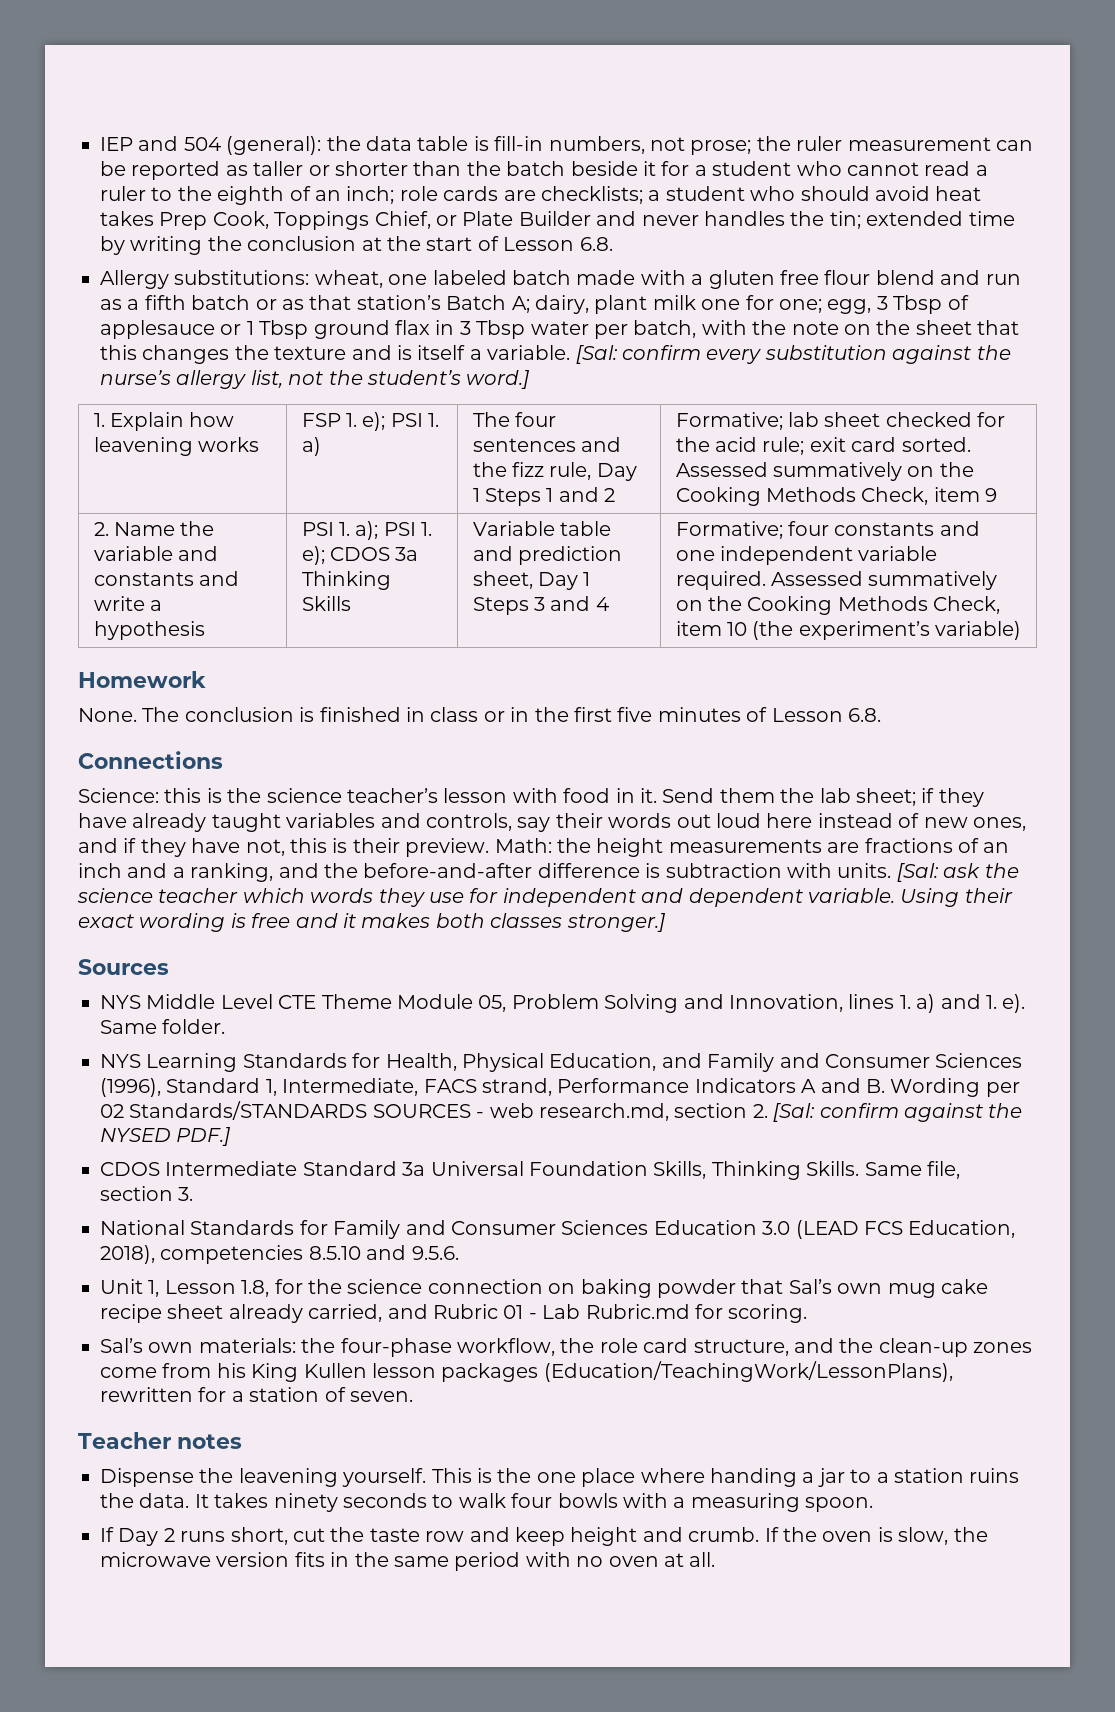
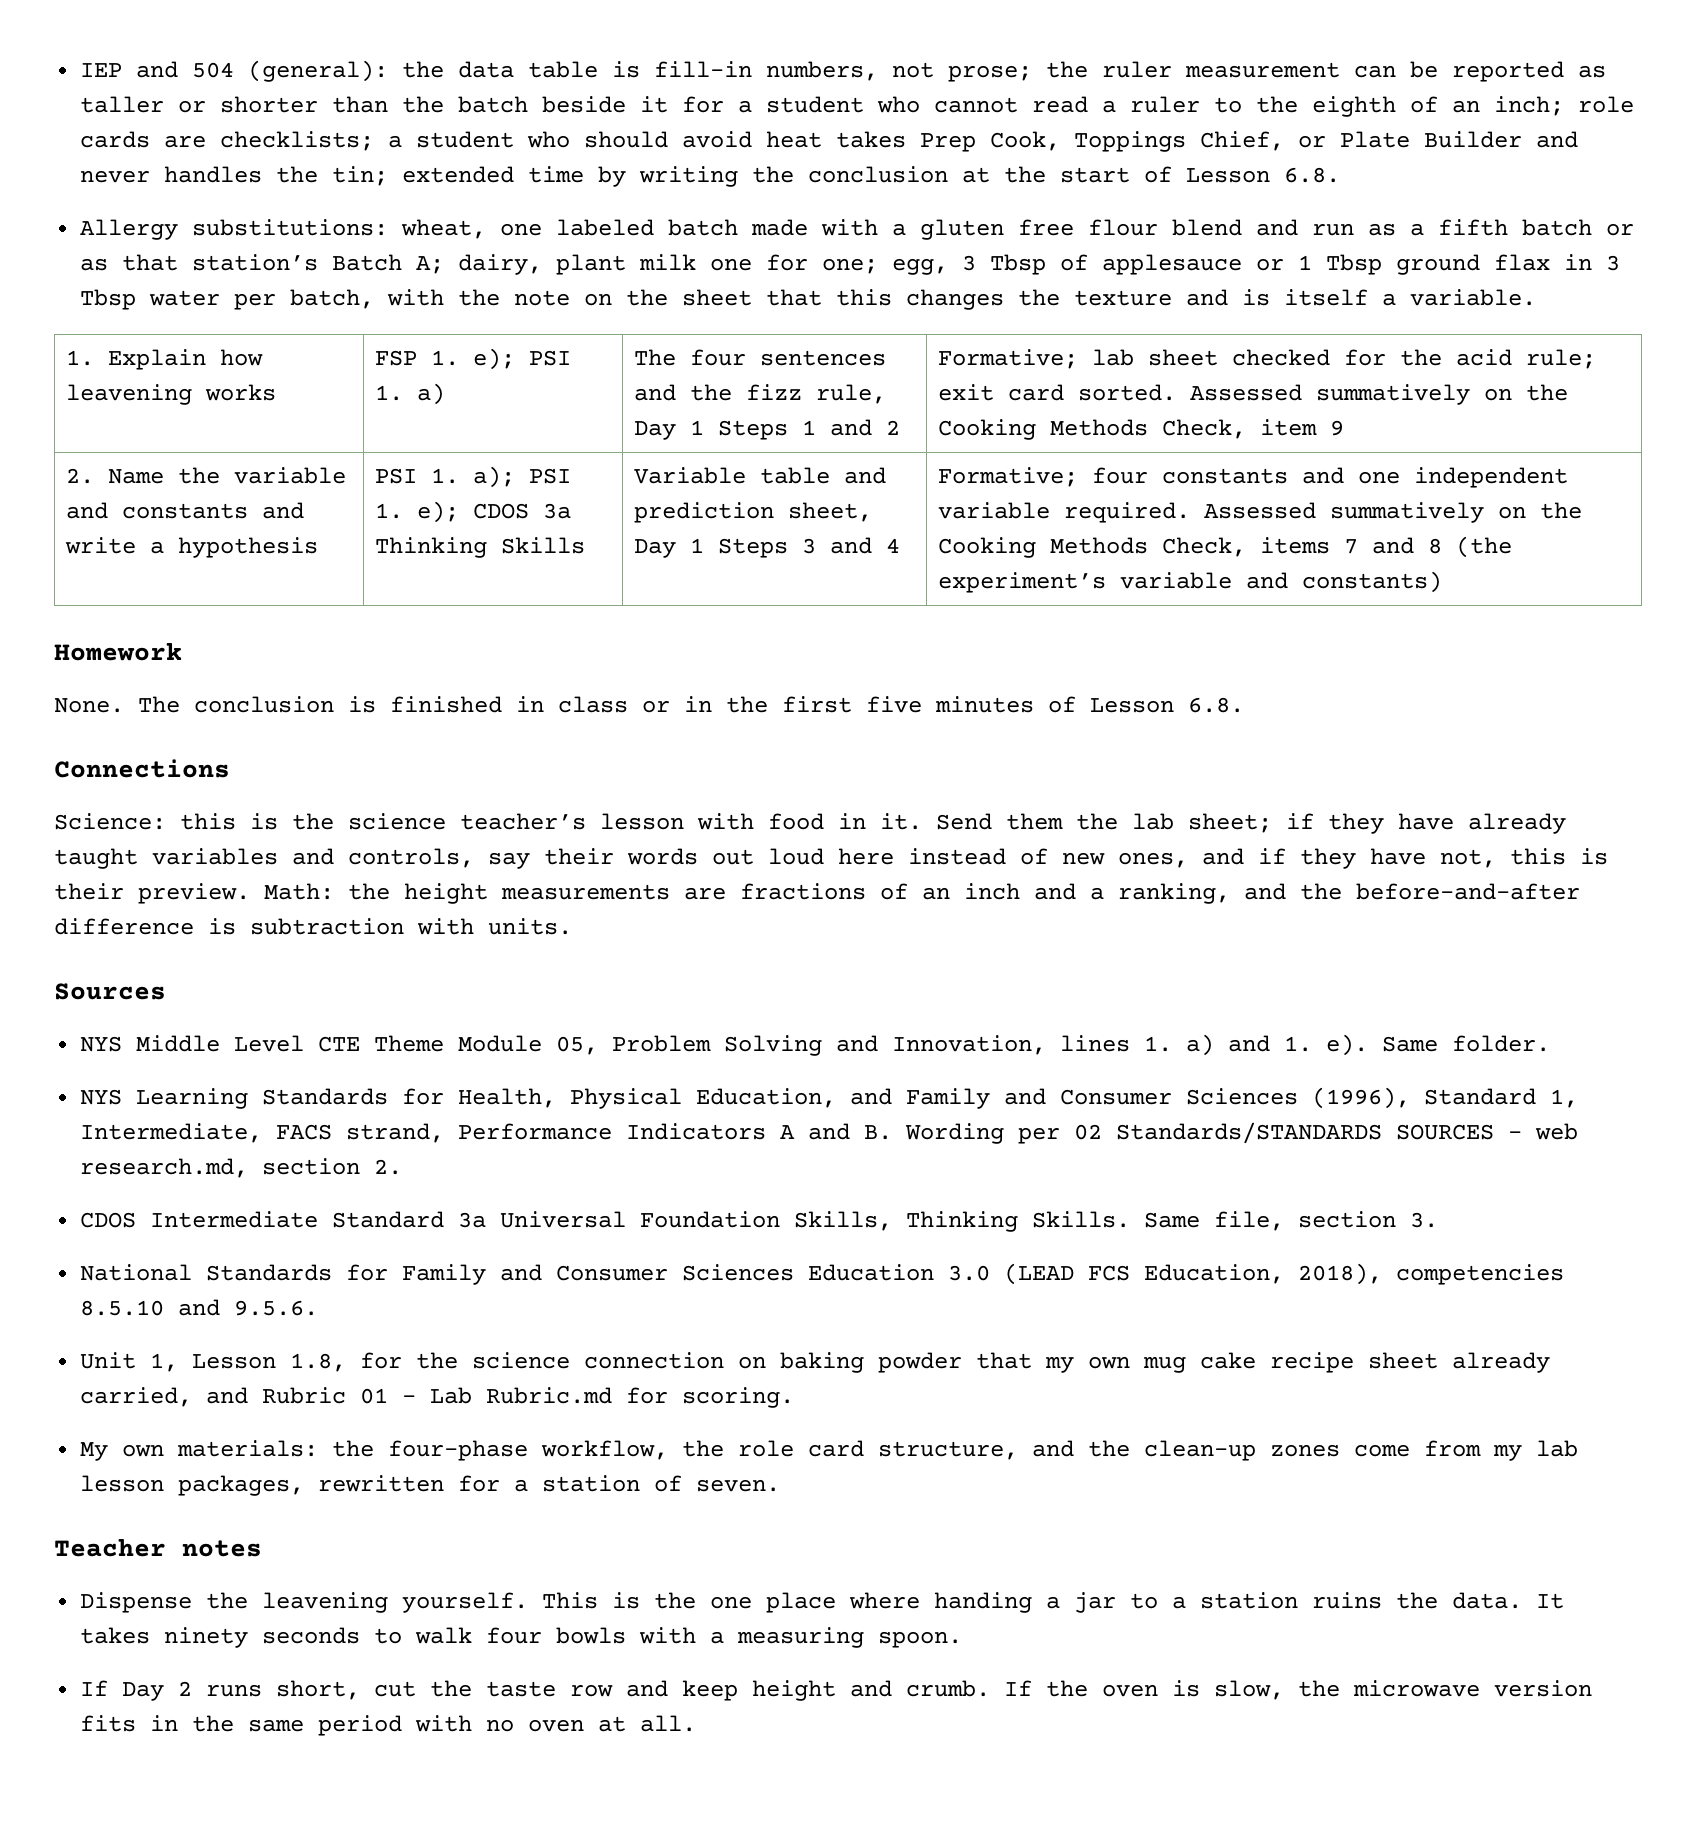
- [Sal: confirm every substitution against the nurse’s allergy list, not the student’s word.]
- Assessed summatively on the Cooking Methods Check, item 10 (the experiment’s variable)
+ Assessed summatively on the Cooking Methods Check, items 7 and 8 (the experiment’s variable and constants)
- [Sal: ask the science teacher which words they use for independent and dependent variable. Using their exact wording is free and it makes both classes stronger.]
- NYS Learning Standards for Health, Physical Education, and Family and Consumer Sciences (1996), Standard 1, Intermediate, FACS strand, Performance Indicators A and B. Wording per 02 Standards/STANDARDS SOURCES - web research.md, section 2. [Sal: confirm against the NYSED PDF.]
+ NYS Learning Standards for Health, Physical Education, and Family and Consumer Sciences (1996), Standard 1, Intermediate, FACS strand, Performance Indicators A and B. Wording per 02 Standards/STANDARDS SOURCES - web research.md, section 2.
- Unit 1, Lesson 1.8, for the science connection on baking powder that Sal’s own mug cake recipe sheet already carried, and Rubric 01 - Lab Rubric.md for scoring.
+ Unit 1, Lesson 1.8, for the science connection on baking powder that my own mug cake recipe sheet already carried, and Rubric 01 - Lab Rubric.md for scoring.
- Sal’s own materials: the four-phase workflow, the role card structure, and the clean-up zones come from his King Kullen lesson packages (Education/TeachingWork/LessonPlans), rewritten for a station of seven.
+ My own materials: the four-phase workflow, the role card structure, and the clean-up zones come from my lab lesson packages, rewritten for a station of seven.

